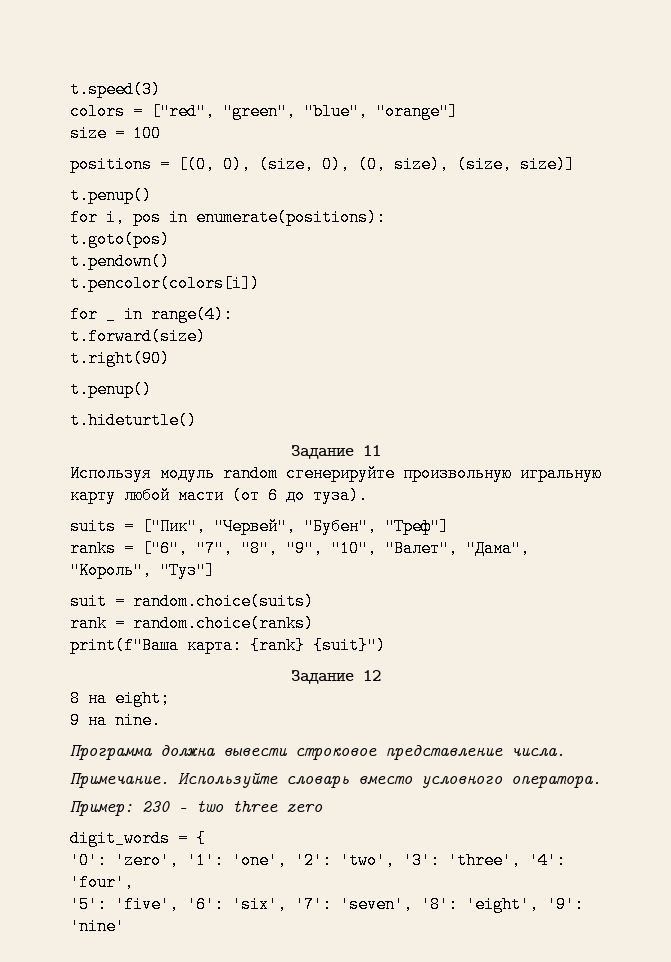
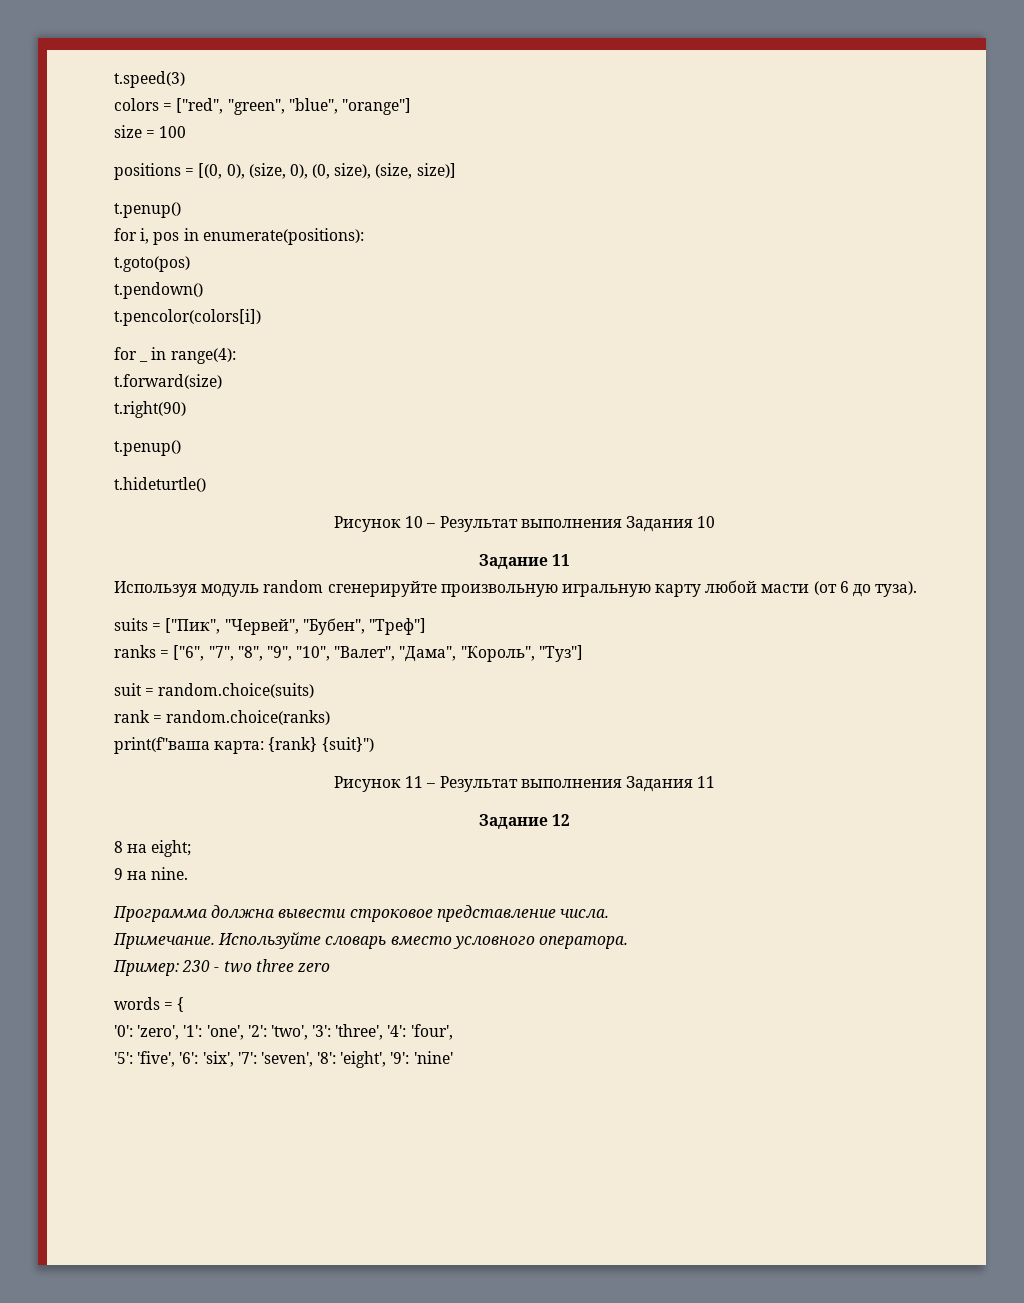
+ Рисунок 10 – Результат выполнения Задания 10
- print(f"Ваша карта: {rank} {suit}")
+ print(f"ваша карта: {rank} {suit}")
+ Рисунок 11 – Результат выполнения Задания 11
- digit_words = {
+ words = {

